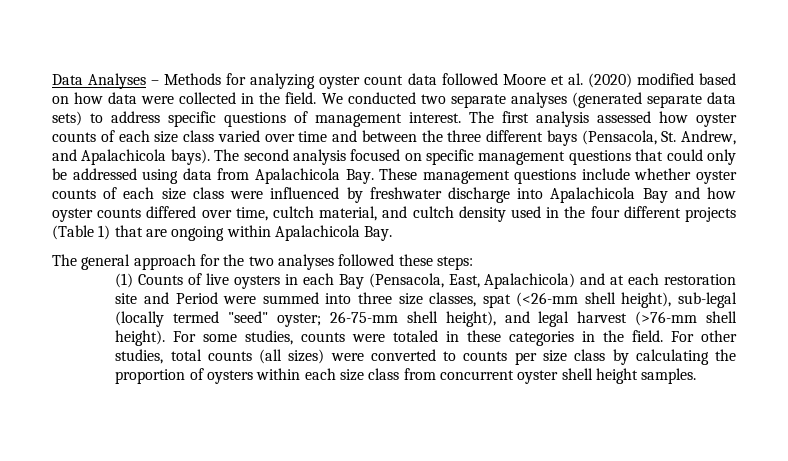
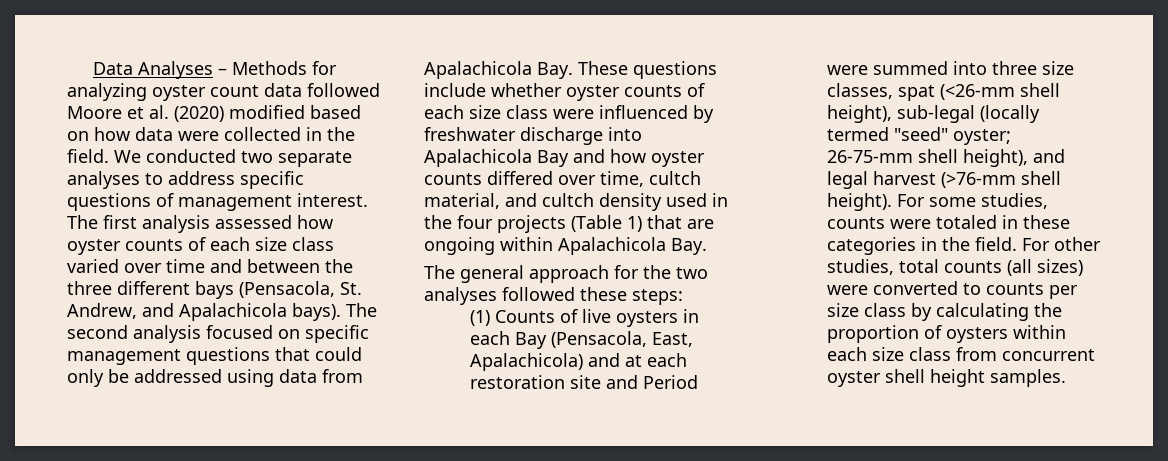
- We conducted two separate analyses (generated separate data sets) to address specific questions of management interest.
+ We conducted two separate analyses to address specific questions of management interest.
- The second analysis focused on specific management questions that could only be addressed using data from Apalachicola Bay. These management questions include whether oyster counts of each size class were influenced by freshwater discharge into Apalachicola Bay and how oyster counts differed over time, cultch material, and cultch density used in the four different projects (Table 1) that are ongoing within Apalachicola Bay.
+ The second analysis focused on specific management questions that could only be addressed using data from Apalachicola Bay. These questions include whether oyster counts of each size class were influenced by freshwater discharge into Apalachicola Bay and how oyster counts differed over time, cultch material, and cultch density used in the four projects (Table 1) that are ongoing within Apalachicola Bay.

